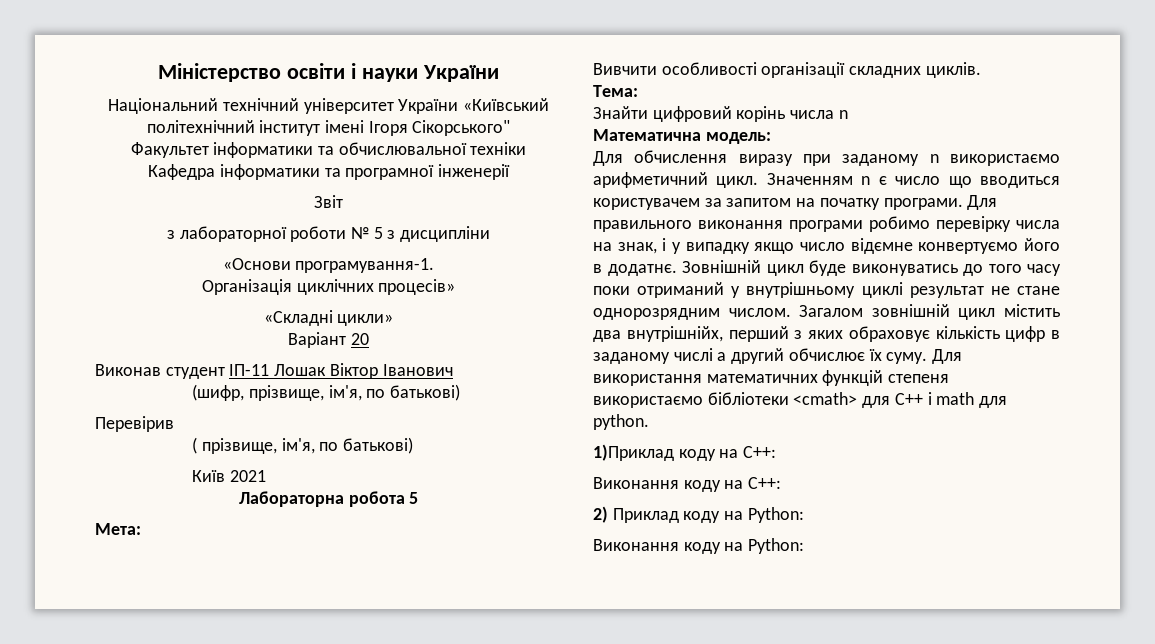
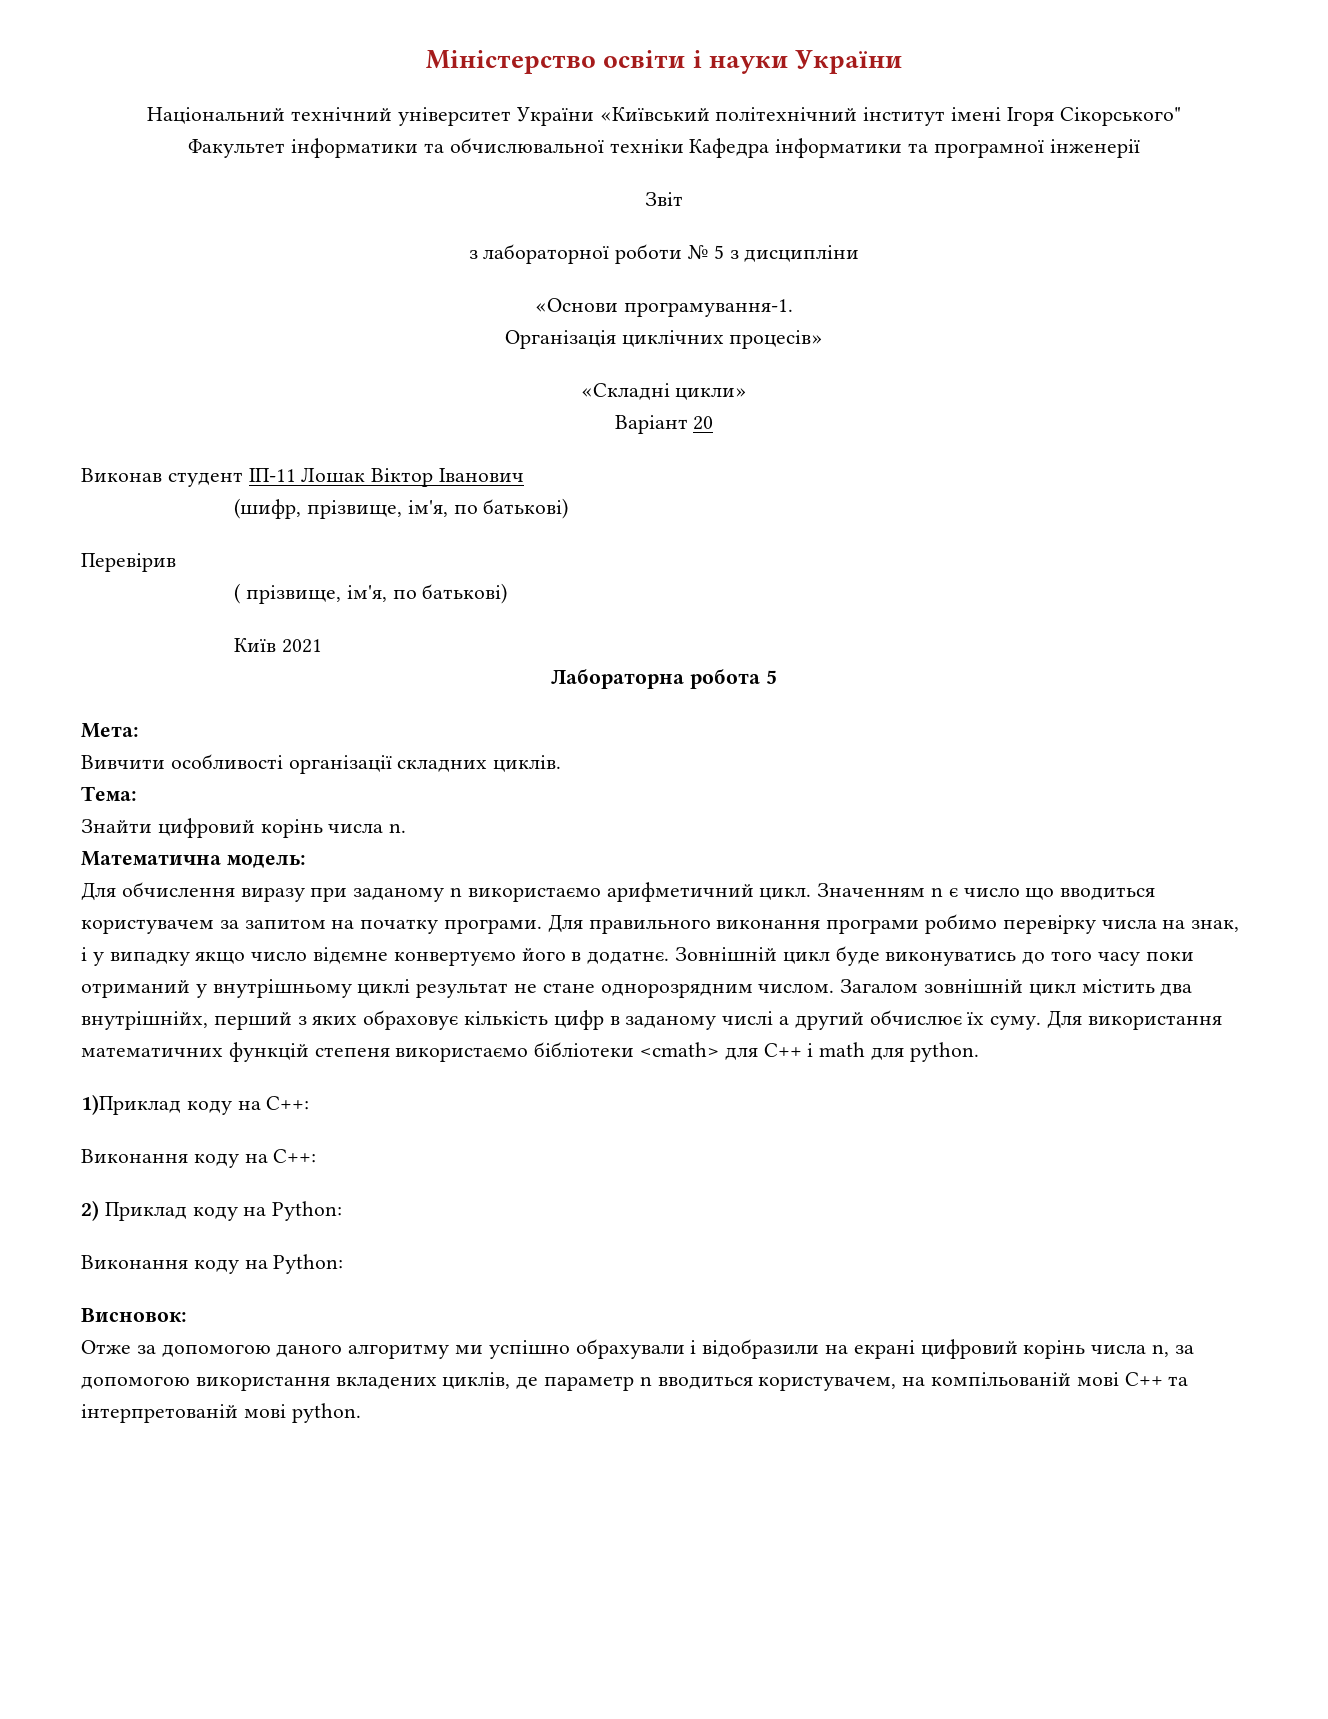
- Знайти цифровий корінь числа n
+ Знайти цифровий корінь числа n.
+ Висновок:
+ Отже за допомогою даного алгоритму ми успішно обрахували і відобразили на екрані цифровий корінь числа n, за допомогою використання вкладених циклів, де параметр n вводиться користувачем, на компільованій мові С++ та інтерпретованій мові python.

